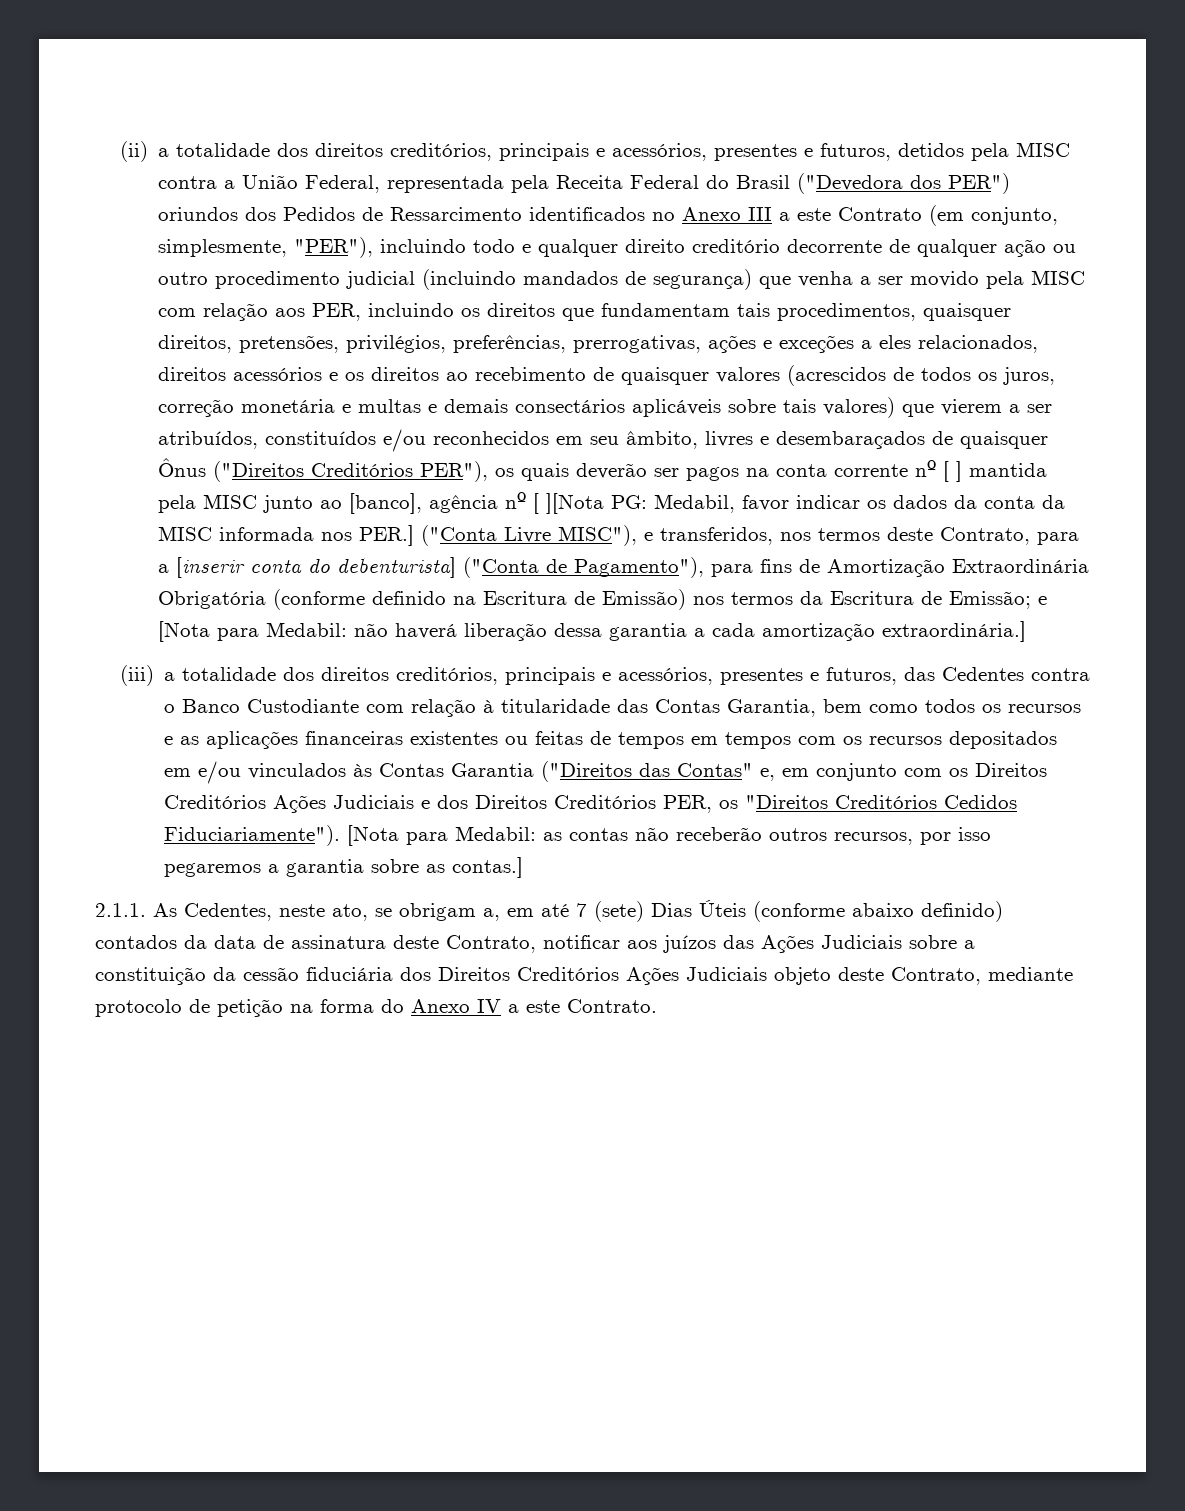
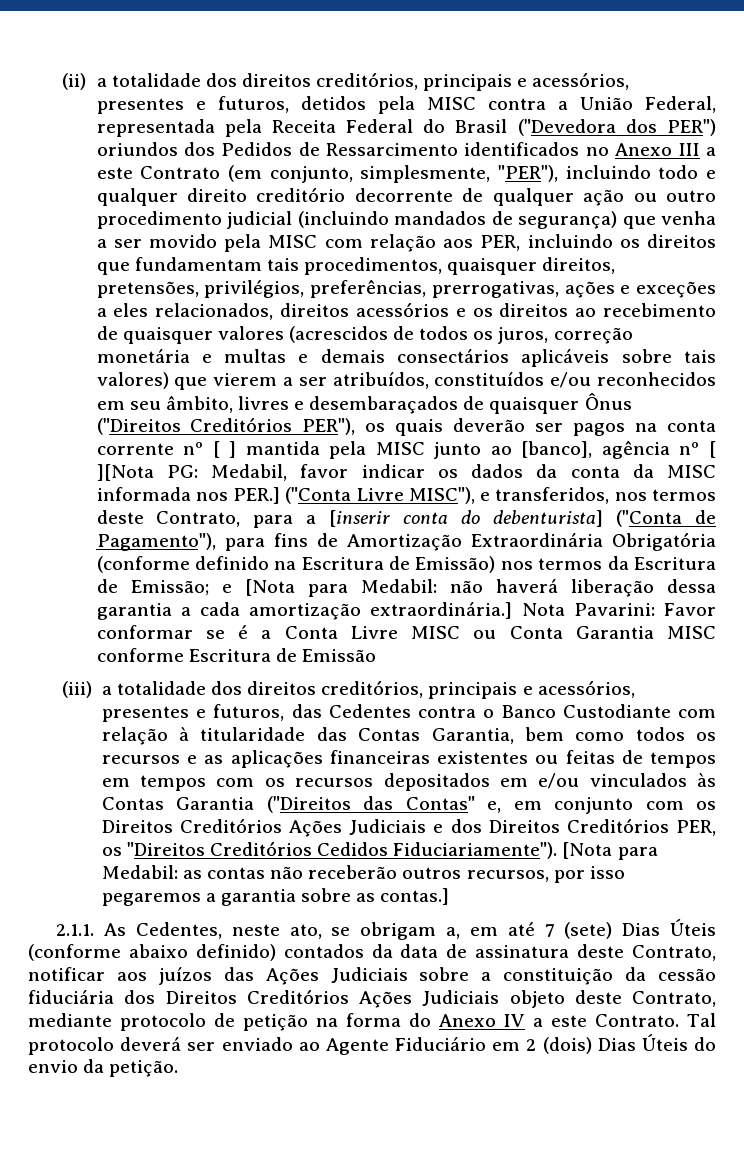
+ Nota Pavarini: Favor conformar se é a Conta Livre MISC ou Conta Garantia MISC conforme Escritura de Emissão
+ Tal protocolo deverá ser enviado ao Agente Fiduciário em 2 (dois) Dias Úteis do envio da petição.

